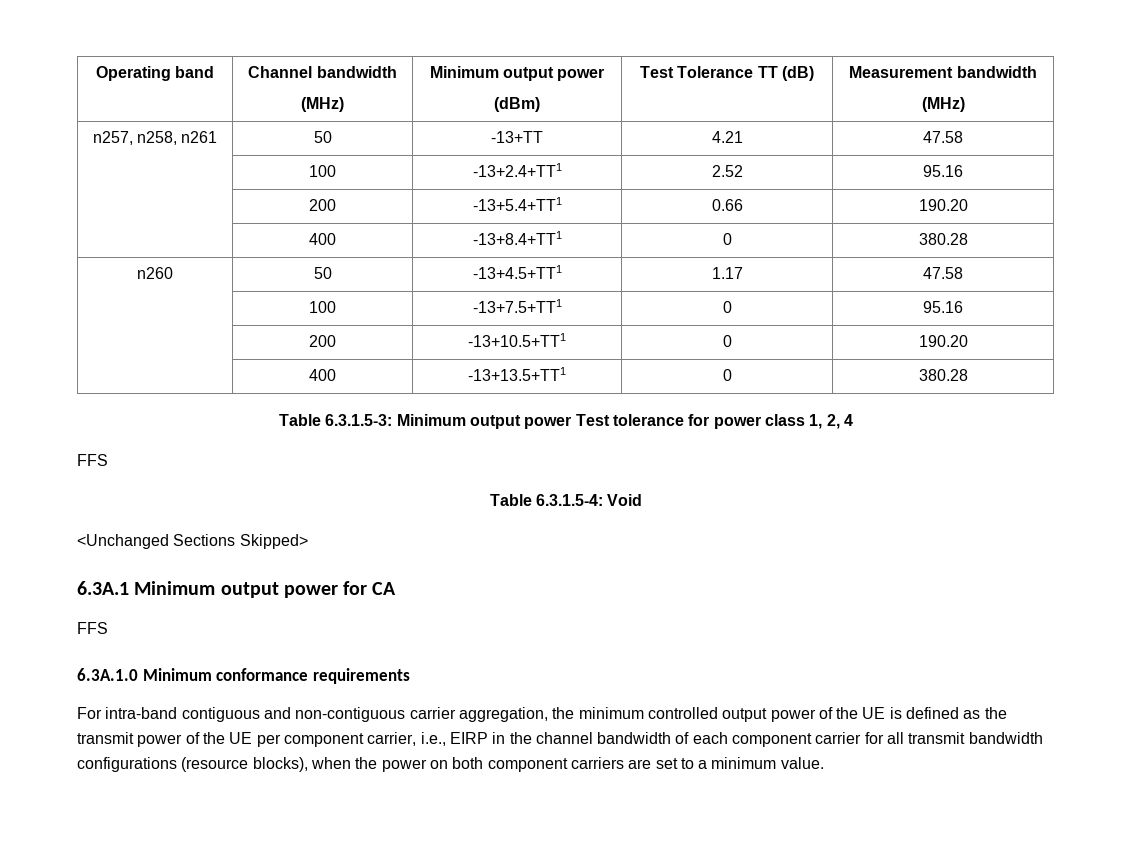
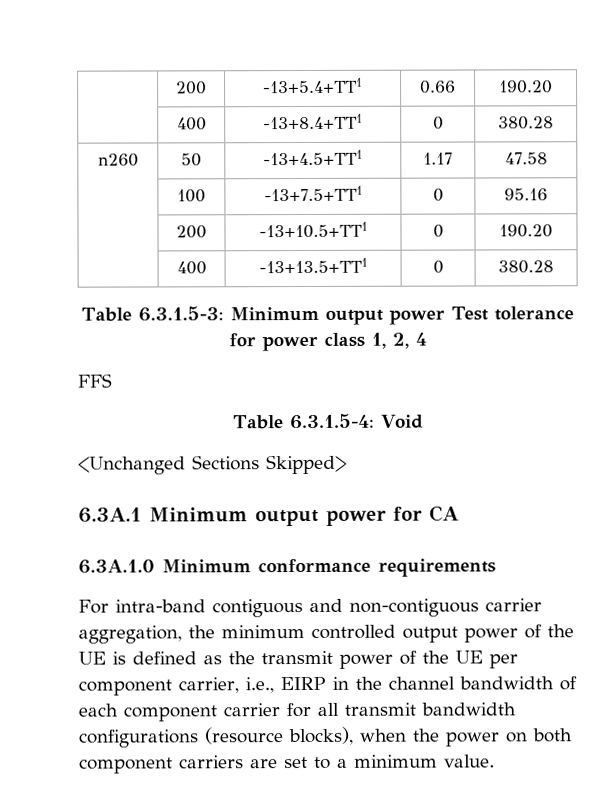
- Operating band | Channel bandwidth
- (MHz) | Minimum output power
- (dBm) | Test Tolerance TT (dB) | Measurement bandwidth
- (MHz)
- n257, n258, n261 | 50 | -13+TT | 4.21 | 47.58
- | 100 | -13+2.4+TT1 | 2.52 | 95.16
  6.3A.1 Minimum output power for CA
- FFS

